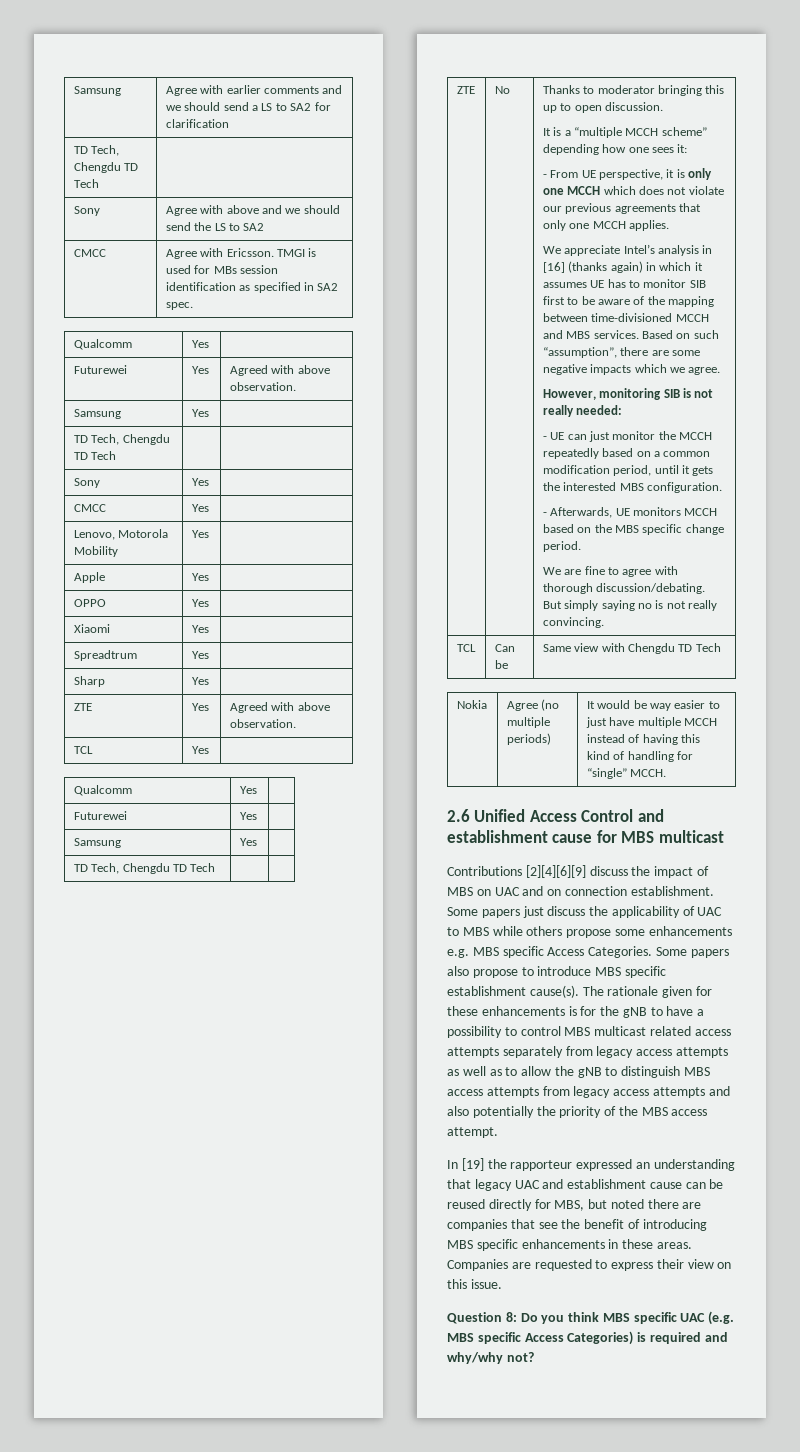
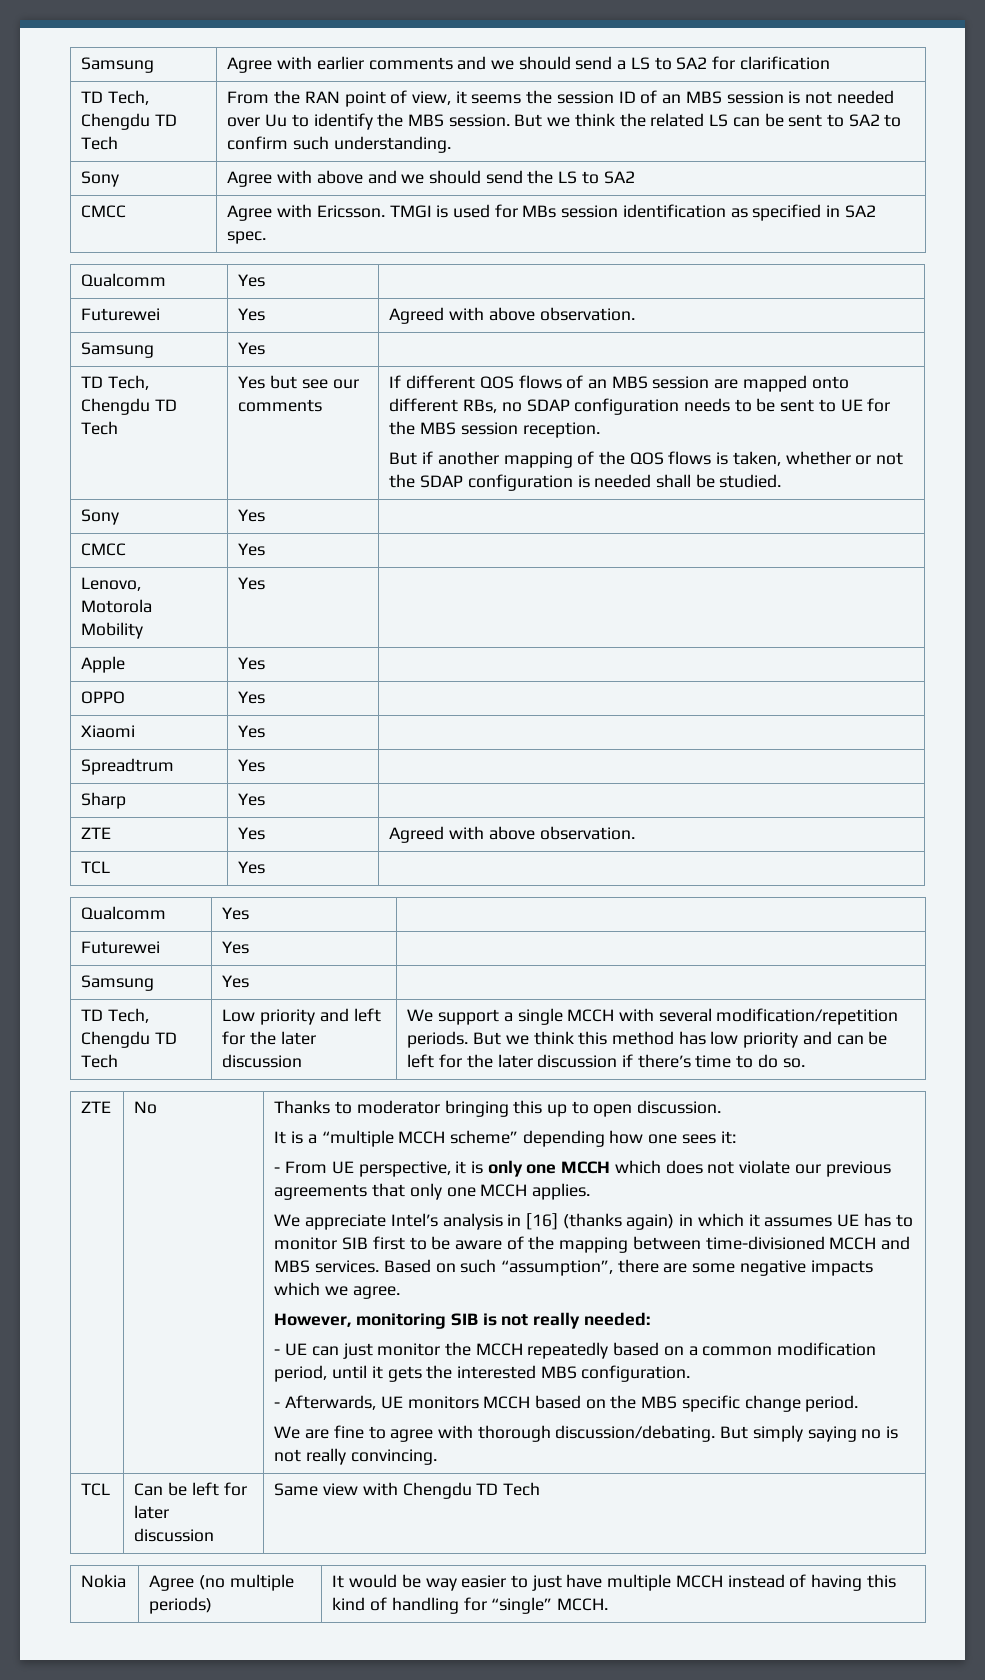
+ From the RAN point of view, it seems the session ID of an MBS session is not needed over Uu to identify the MBS session. But we think the related LS can be sent to SA2 to confirm such understanding.
+ Yes but see our comments | If different QOS flows of an MBS session are mapped onto different RBs, no SDAP configuration needs to be sent to UE for the MBS session reception.
+ But if another mapping of the QOS flows is taken, whether or not the SDAP configuration is needed shall be studied.
+ Low priority and left for the later discussion | We support a single MCCH with several modification/repetition periods. But we think this method has low priority and can be left for the later discussion if there’s time to do so.
- TCL | Can be | Same view with Chengdu TD Tech
+ TCL | Can be left for later discussion | Same view with Chengdu TD Tech
- 2.6 Unified Access Control and establishment cause for MBS multicast
- Contributions [2][4][6][9] discuss the impact of MBS on UAC and on connection establishment. Some papers just discuss the applicability of UAC to MBS while others propose some enhancements e.g. MBS specific Access Categories. Some papers also propose to introduce MBS specific establishment cause(s). The rationale given for these enhancements is for the gNB to have a possibility to control MBS multicast related access attempts separately from legacy access attempts as well as to allow the gNB to distinguish MBS access attempts from legacy access attempts and also potentially the priority of the MBS access attempt.
- In [19] the rapporteur expressed an understanding that legacy UAC and establishment cause can be reused directly for MBS, but noted there are companies that see the benefit of introducing MBS specific enhancements in these areas. Companies are requested to express their view on this issue.
- Question 8: Do you think MBS specific UAC (e.g. MBS specific Access Categories) is required and why/why not?

